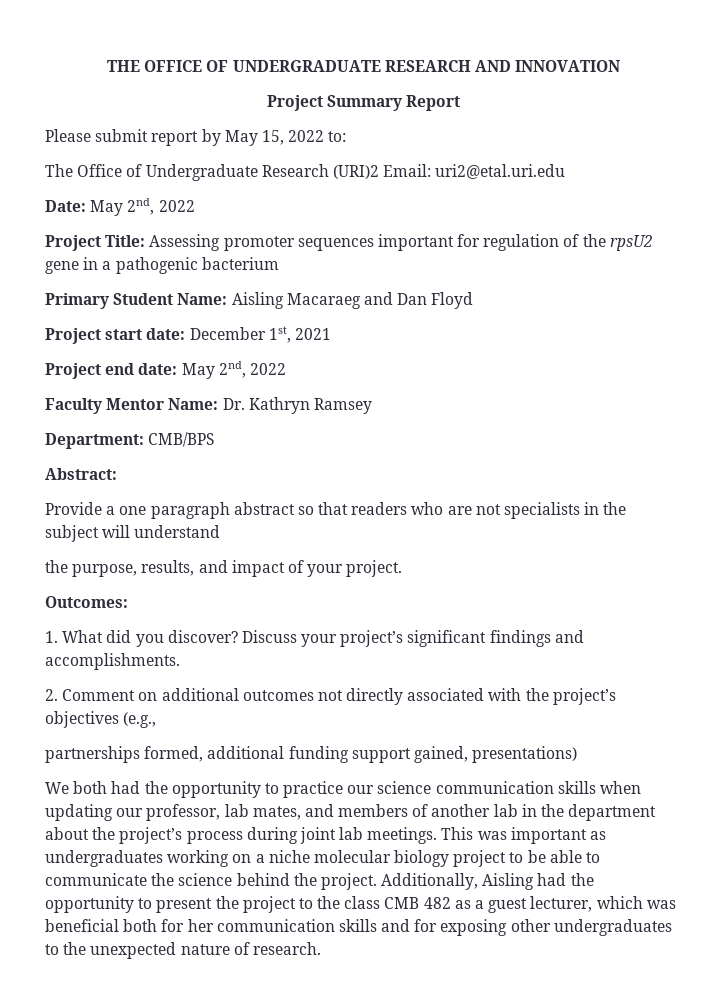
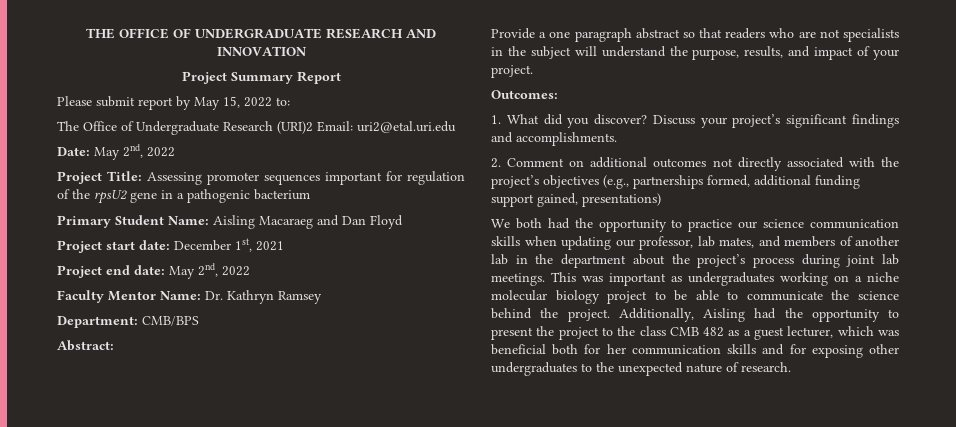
- Provide a one paragraph abstract so that readers who are not specialists in the subject will understand
- the purpose, results, and impact of your project.
+ Provide a one paragraph abstract so that readers who are not specialists in the subject will understand the purpose, results, and impact of your project.
- 2. Comment on additional outcomes not directly associated with the project’s objectives (e.g.,
- partnerships formed, additional funding support gained, presentations)
+ 2. Comment on additional outcomes not directly associated with the project’s objectives (e.g., partnerships formed, additional funding support gained, presentations)

